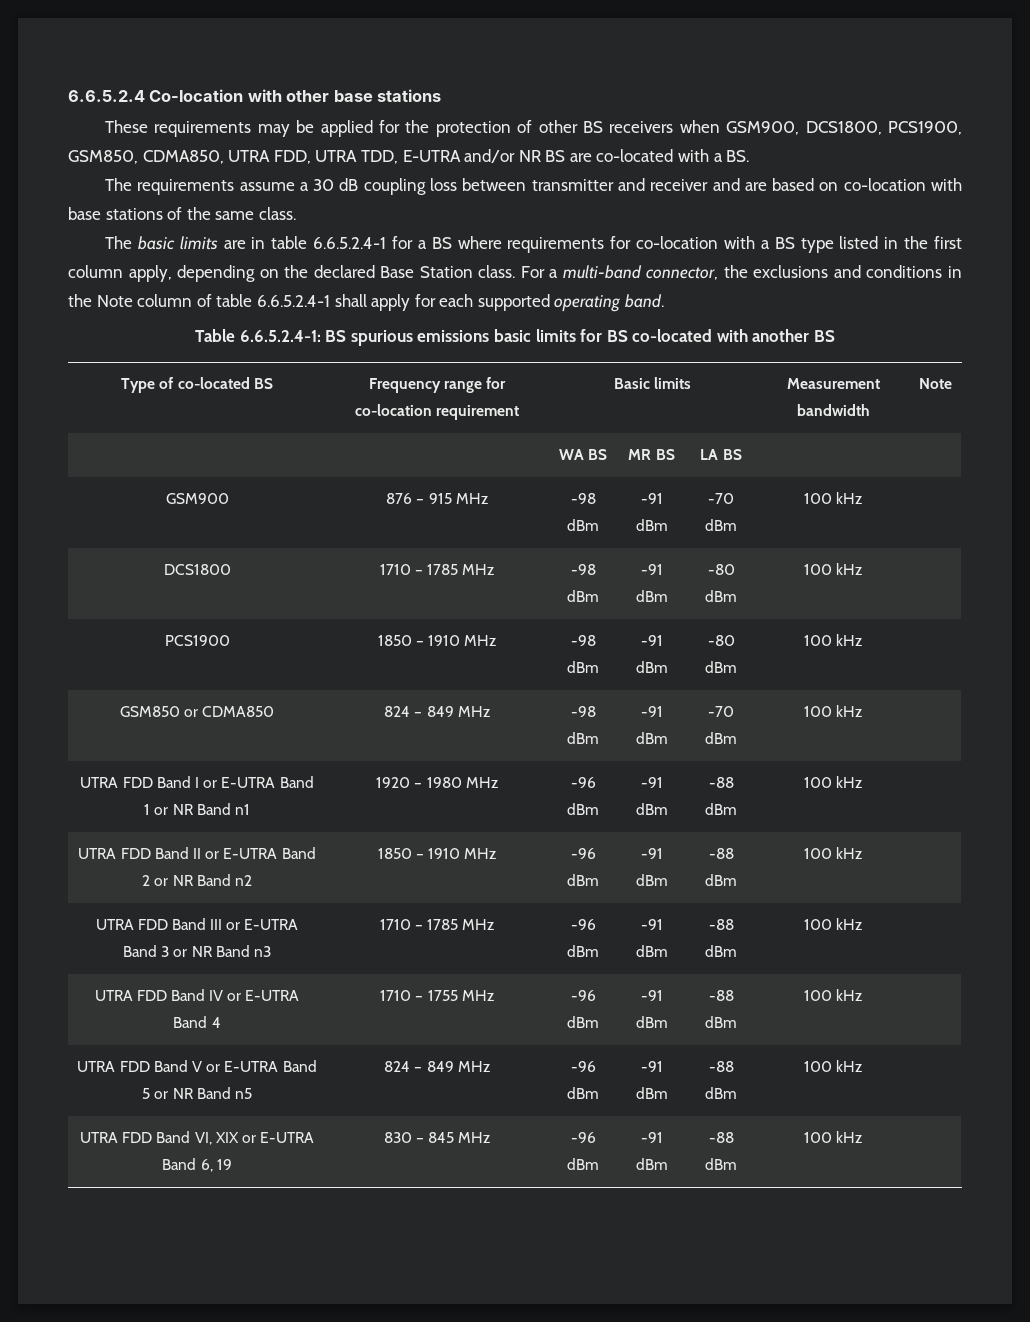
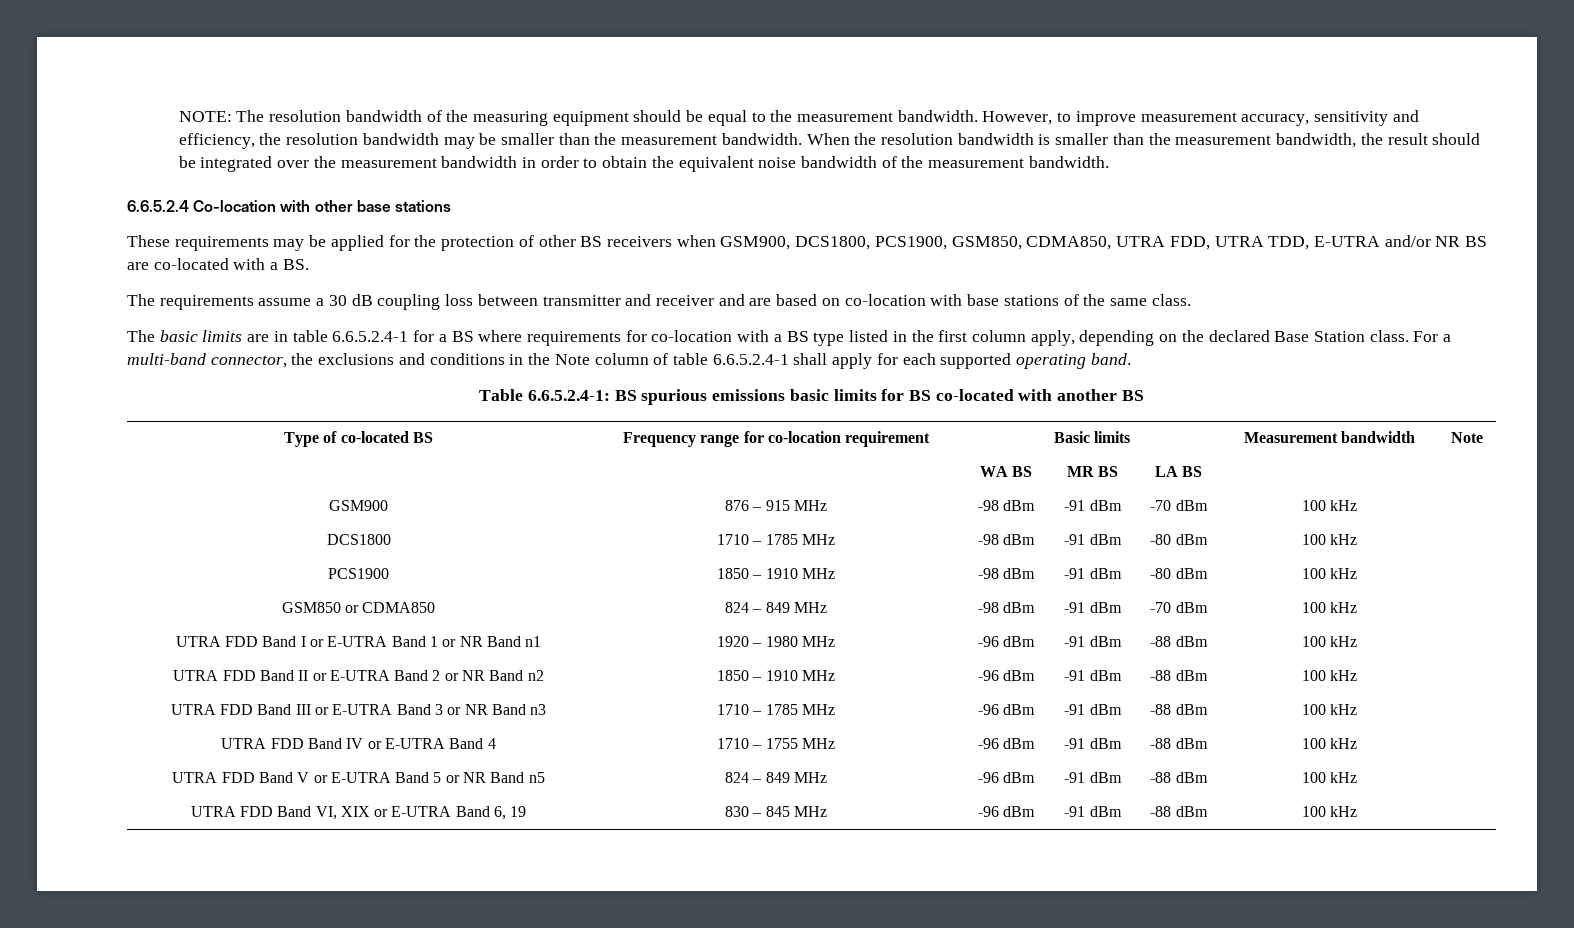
+ NOTE: The resolution bandwidth of the measuring equipment should be equal to the measurement bandwidth. However, to improve measurement accuracy, sensitivity and efficiency, the resolution bandwidth may be smaller than the measurement bandwidth. When the resolution bandwidth is smaller than the measurement bandwidth, the result should be integrated over the measurement bandwidth in order to obtain the equivalent noise bandwidth of the measurement bandwidth.

